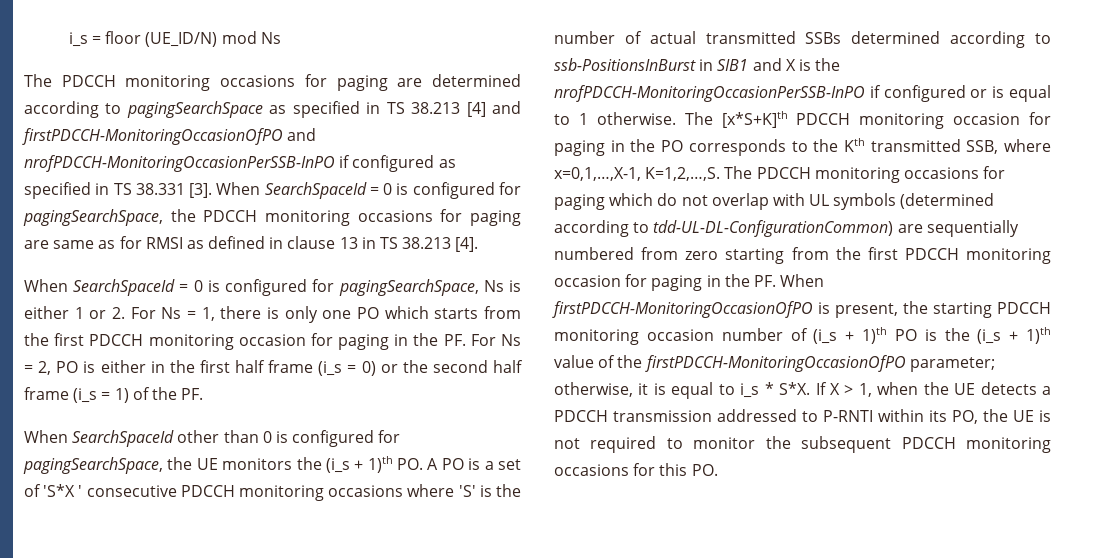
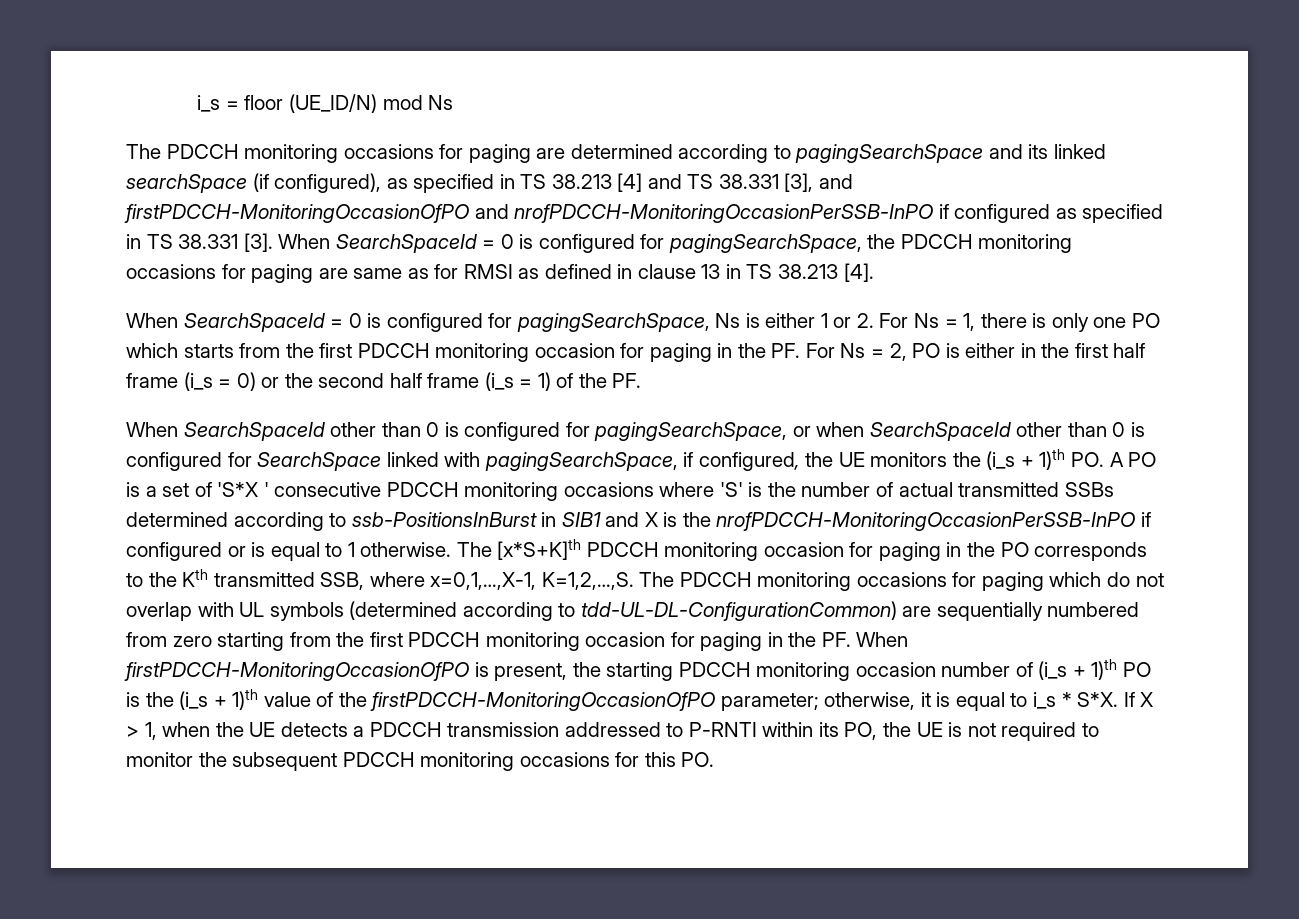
- The PDCCH monitoring occasions for paging are determined according to pagingSearchSpace as specified in TS 38.213 [4] and firstPDCCH-MonitoringOccasionOfPO and nrofPDCCH-MonitoringOccasionPerSSB-InPO if configured as specified in TS 38.331 [3].
+ The PDCCH monitoring occasions for paging are determined according to pagingSearchSpace and its linked searchSpace (if configured), as specified in TS 38.213 [4] and TS 38.331 [3], and firstPDCCH-MonitoringOccasionOfPO and nrofPDCCH-MonitoringOccasionPerSSB-InPO if configured as specified in TS 38.331 [3].
- When SearchSpaceId other than 0 is configured for pagingSearchSpace, the UE monitors the (i_s + 1)th PO. A PO is a set of 'S*X ' consecutive PDCCH monitoring occasions where 'S' is the number of actual transmitted SSBs determined according to ssb-PositionsInBurst in SIB1 and X is the nrofPDCCH-MonitoringOccasionPerSSB-InPO if configured or is equal to 1 otherwise.
+ When SearchSpaceId other than 0 is configured for pagingSearchSpace, or when SearchSpaceId other than 0 is configured for SearchSpace linked with pagingSearchSpace, if configured, the UE monitors the (i_s + 1)th PO. A PO is a set of 'S*X ' consecutive PDCCH monitoring occasions where 'S' is the number of actual transmitted SSBs determined according to ssb-PositionsInBurst in SIB1 and X is the nrofPDCCH-MonitoringOccasionPerSSB-InPO if configured or is equal to 1 otherwise.

